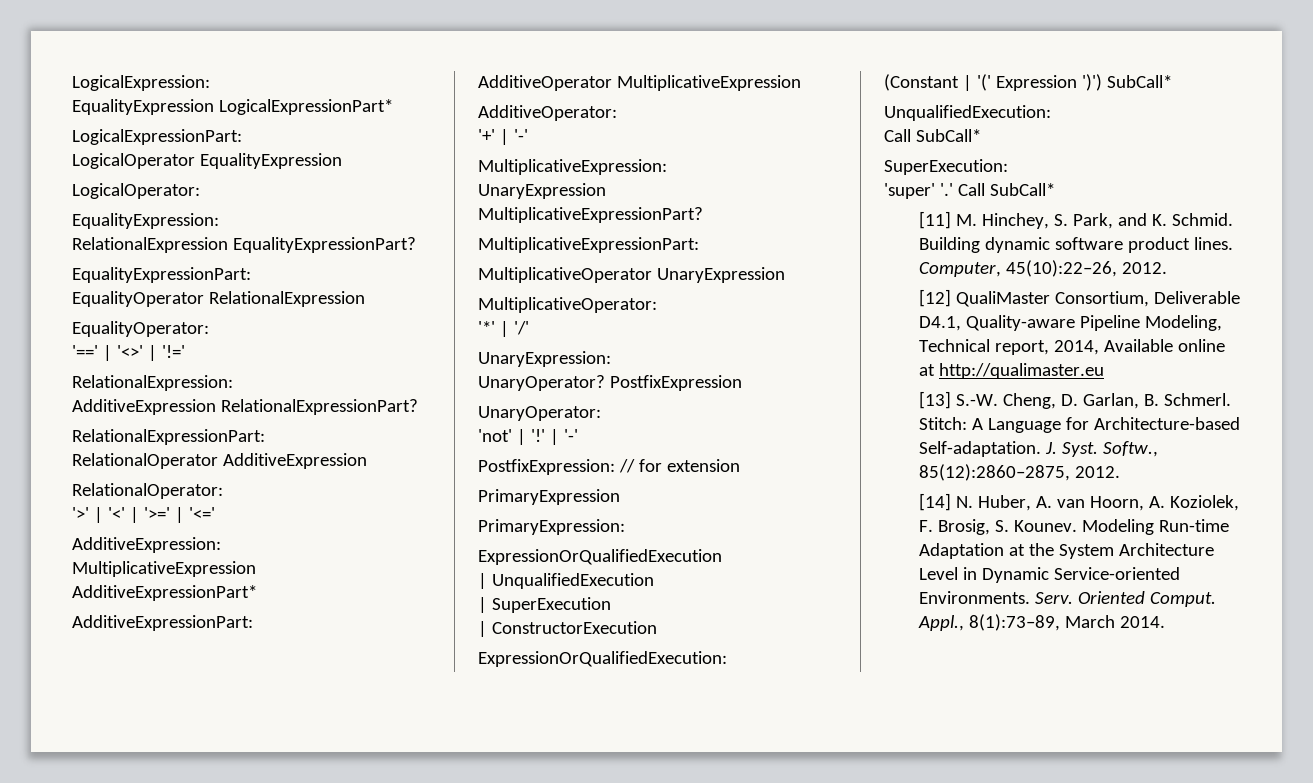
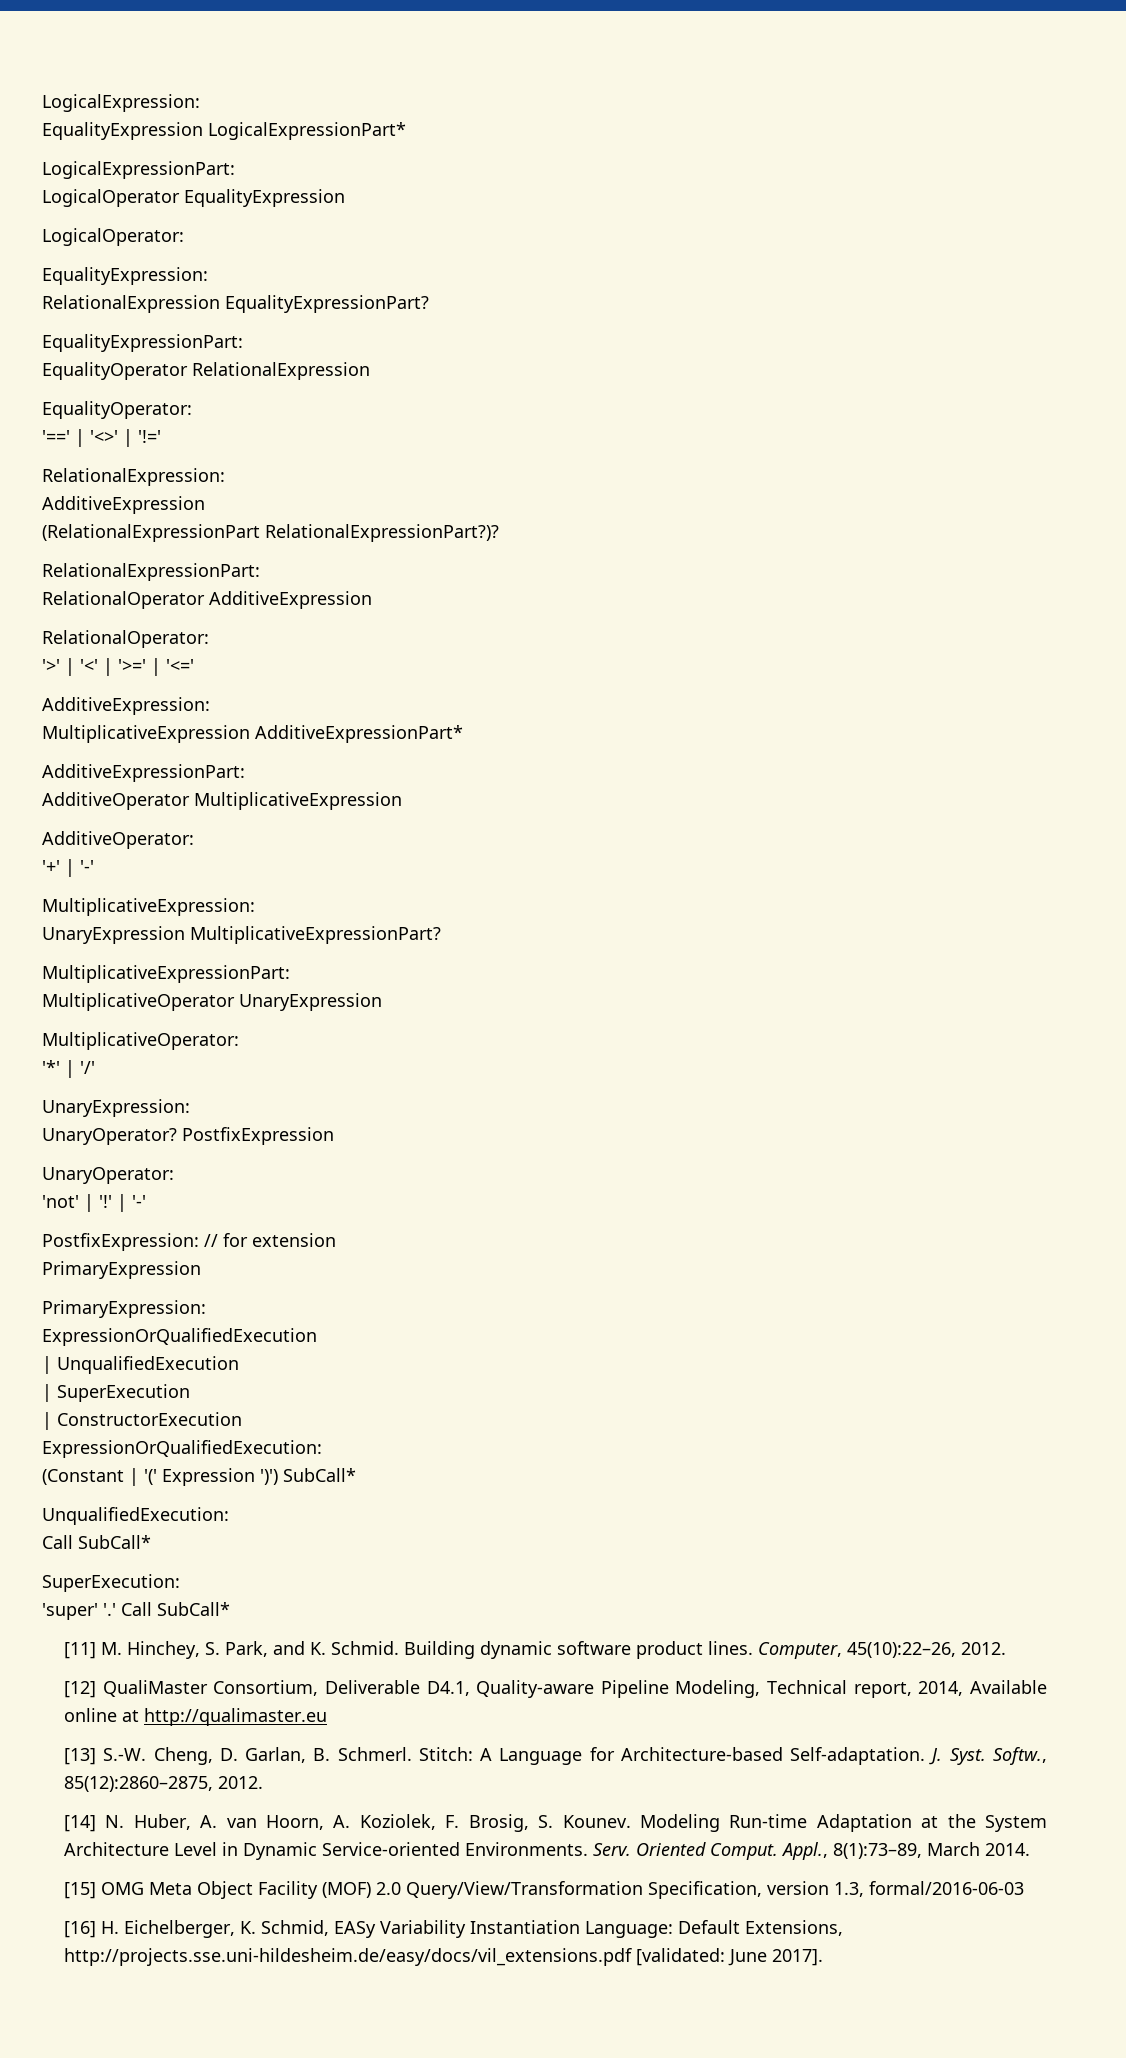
  RelationalExpression:
- AdditiveExpression RelationalExpressionPart?
+ AdditiveExpression
+ (RelationalExpressionPart RelationalExpressionPart?)?
+ [15] OMG Meta Object Facility (MOF) 2.0 Query/View/Transformation Specification, version 1.3, formal/2016-06-03
+ [16] H. Eichelberger, K. Schmid, EASy Variability Instantiation Language: Default Extensions, http://projects.sse.uni-hildesheim.de/easy/docs/vil_extensions.pdf [validated: June 2017].

